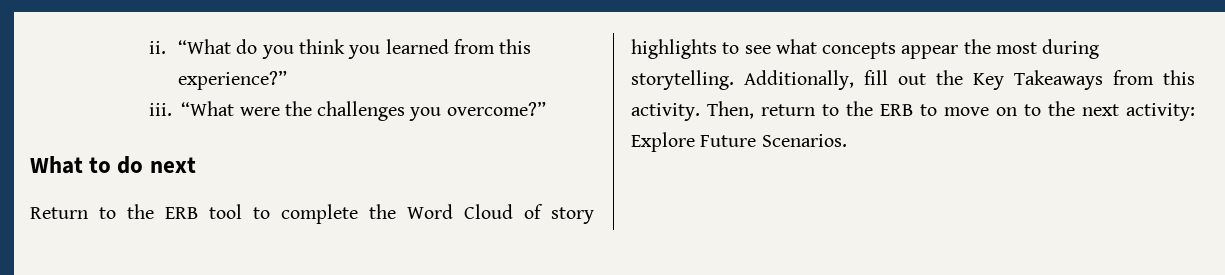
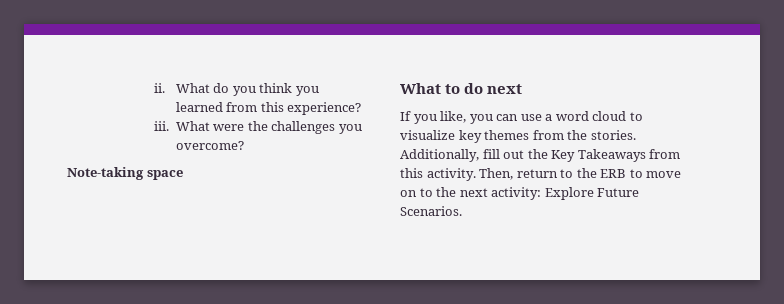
- “What do you think you learned from this experience?”
+ What do you think you learned from this experience?
- “What were the challenges you overcome?”
+ What were the challenges you overcome?
+ Note-taking space
- Return to the ERB tool to complete the Word Cloud of story highlights to see what concepts appear the most during storytelling.
+ If you like, you can use a word cloud to visualize key themes from the stories.

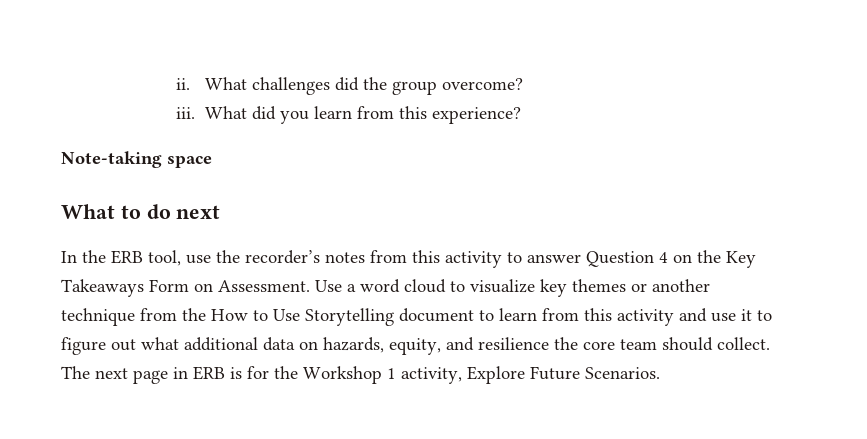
- What do you think you learned from this experience?
- iii. What were the challenges you overcome?
+ What challenges did the group overcome?
+ iii. What did you learn from this experience?
- If you like, you can use a word cloud to visualize key themes from the stories. Additionally, fill out the Key Takeaways from this activity. Then, return to the ERB to move on to the next activity: Explore Future Scenarios.
+ In the ERB tool, use the recorder’s notes from this activity to answer Question 4 on the Key Takeaways Form on Assessment. Use a word cloud to visualize key themes or another technique from the How to Use Storytelling document to learn from this activity and use it to figure out what additional data on hazards, equity, and resilience the core team should collect. The next page in ERB is for the Workshop 1 activity, Explore Future Scenarios.

